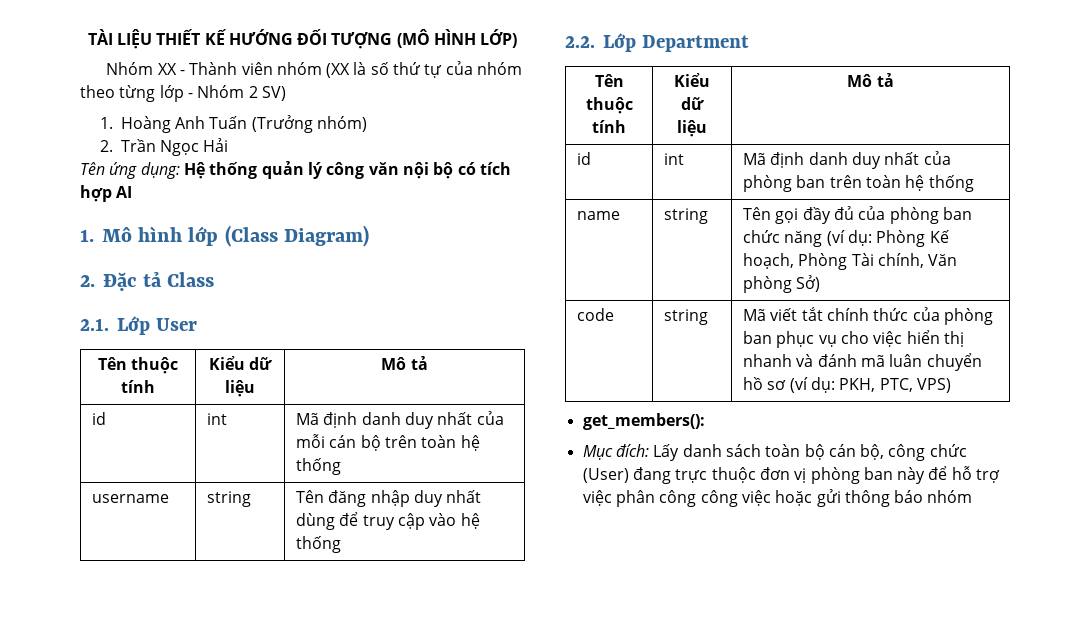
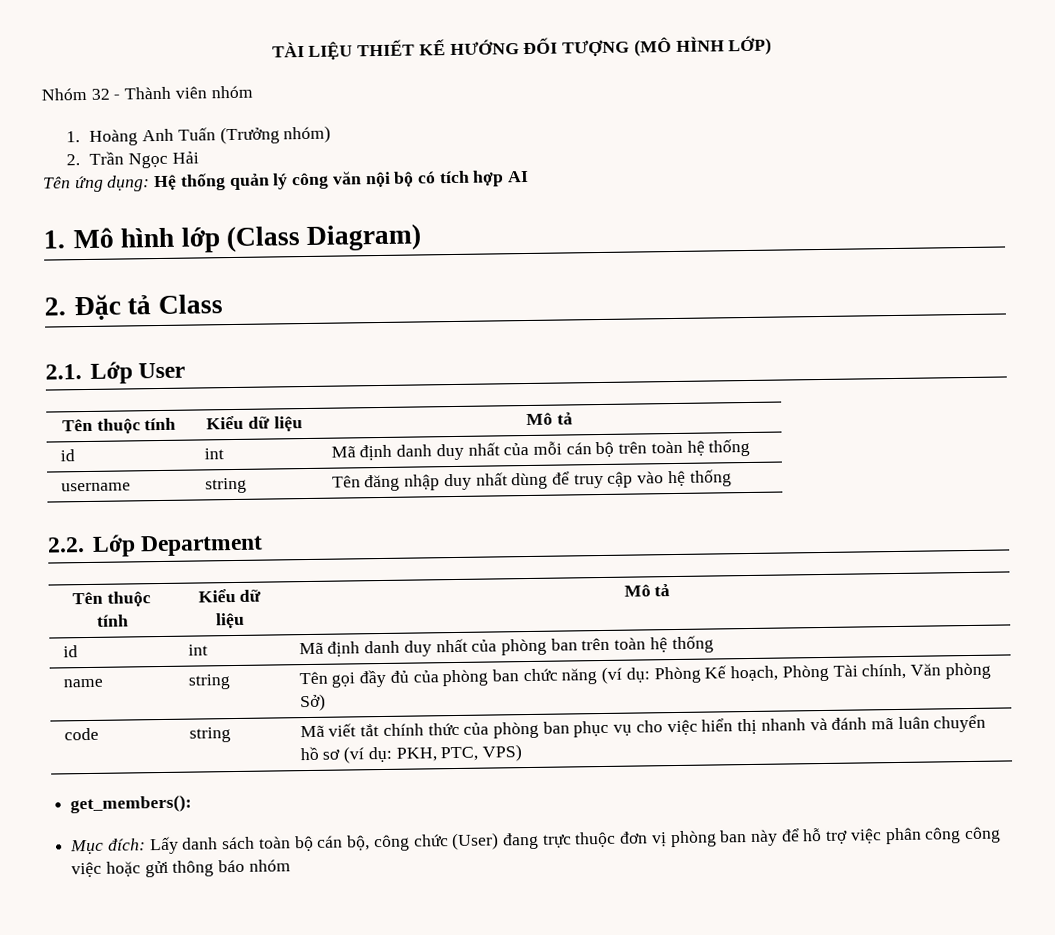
- Nhóm XX - Thành viên nhóm (XX là số thứ tự của nhóm theo từng lớp - Nhóm 2 SV)
+ Nhóm 32 - Thành viên nhóm

